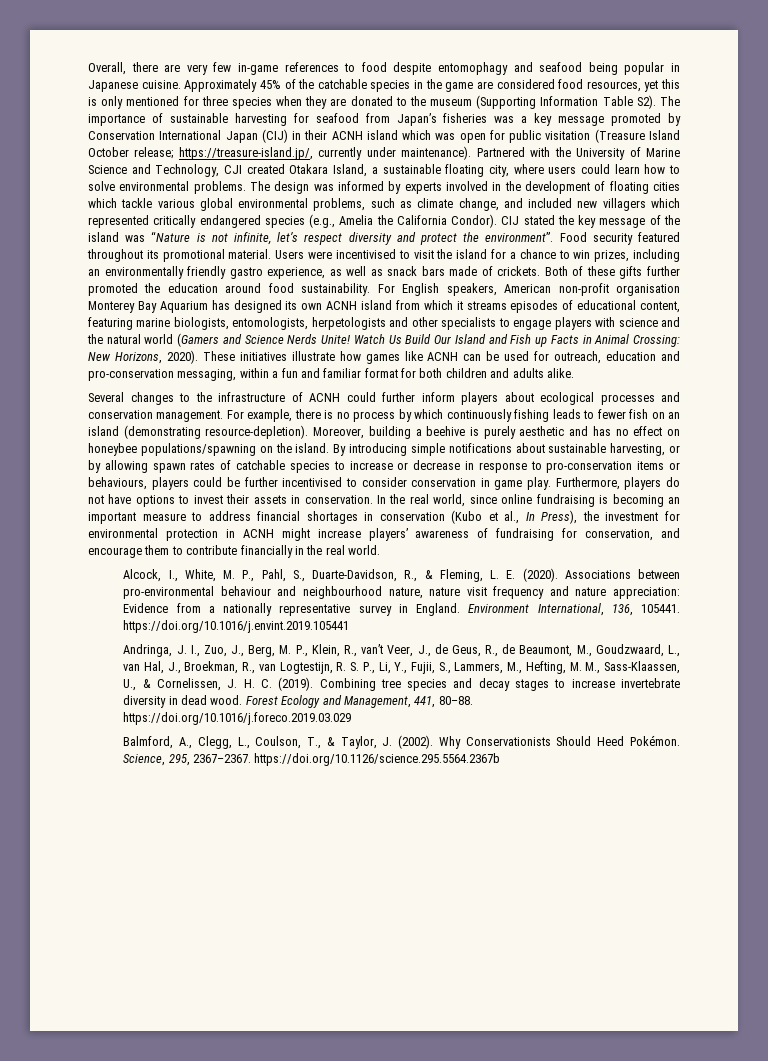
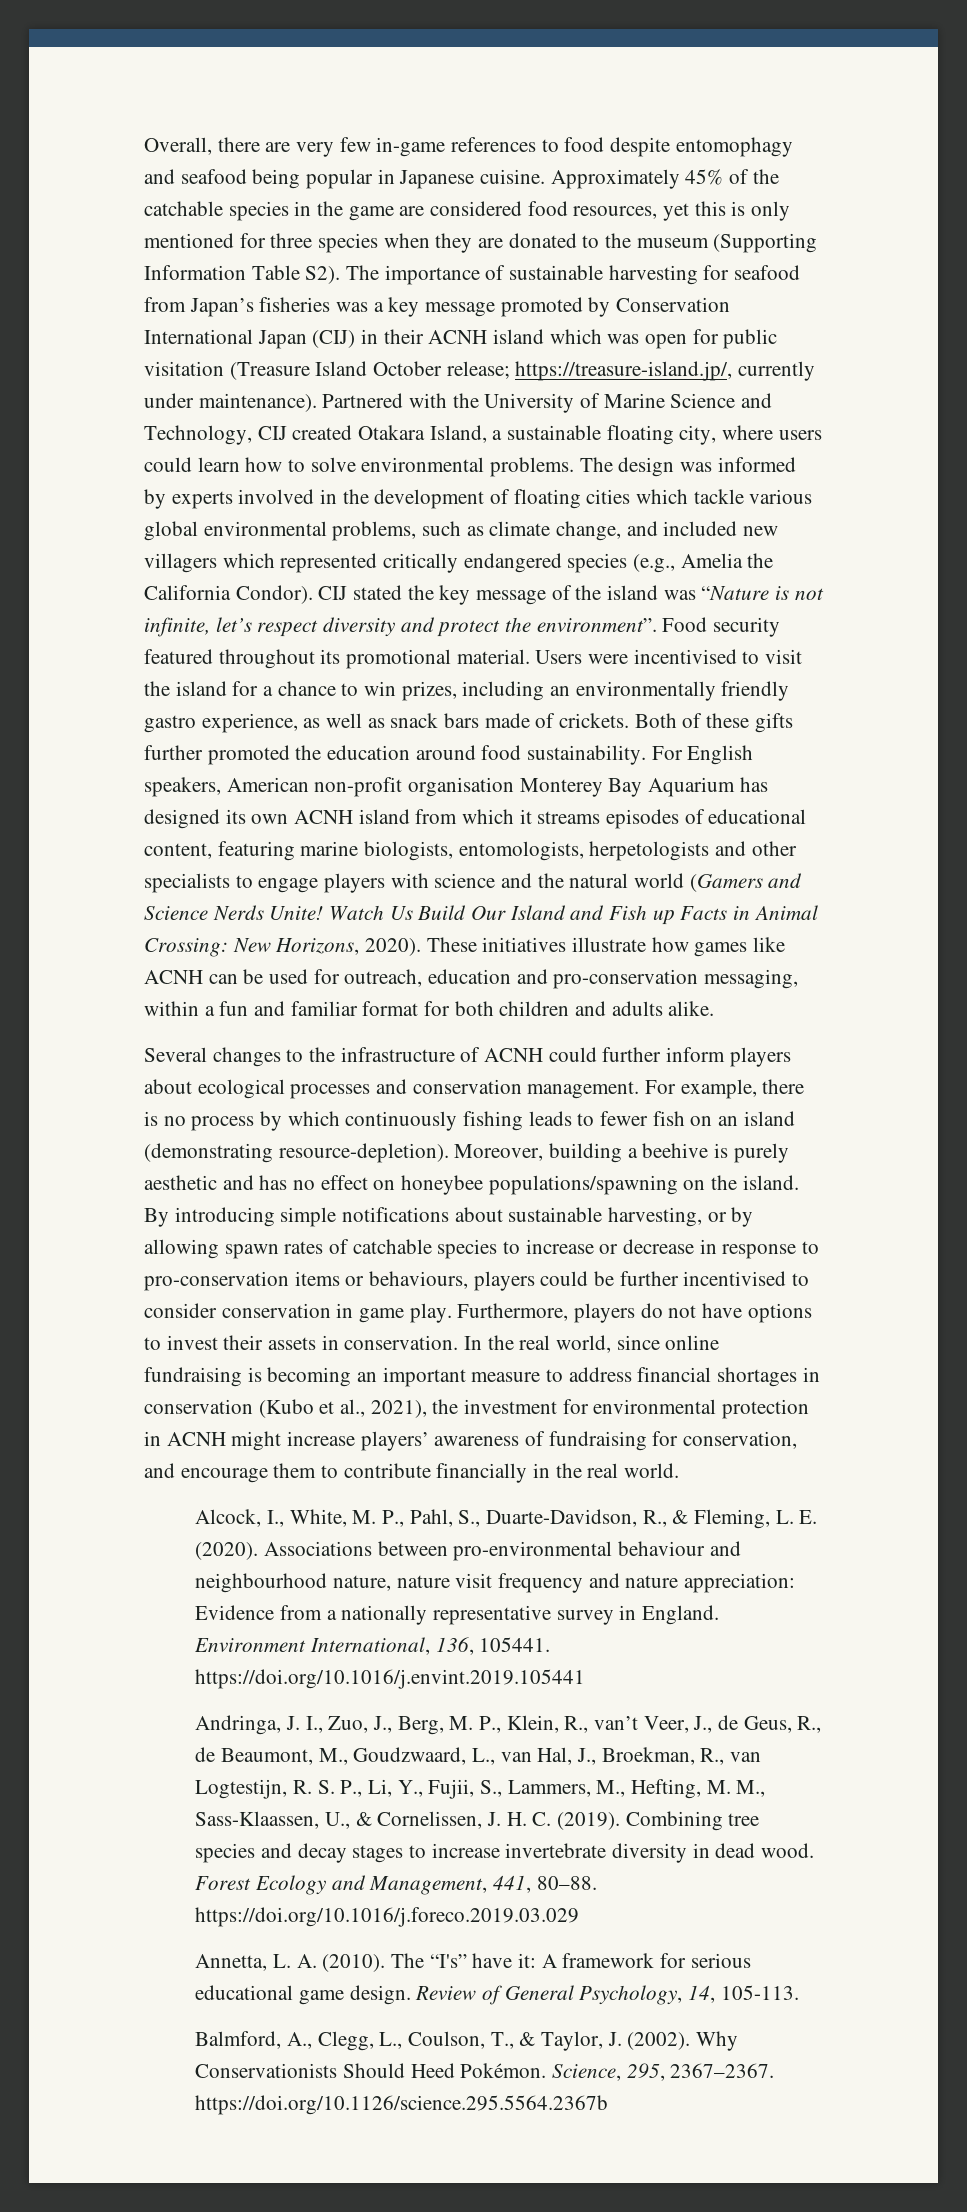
- Partnered with the University of Marine Science and Technology, CJI created Otakara Island, a sustainable floating city, where users could learn how to solve environmental problems.
+ Partnered with the University of Marine Science and Technology, CIJ created Otakara Island, a sustainable floating city, where users could learn how to solve environmental problems.
- In the real world, since online fundraising is becoming an important measure to address financial shortages in conservation (Kubo et al., In Press), the investment for environmental protection in ACNH might increase players’ awareness of fundraising for conservation, and encourage them to contribute financially in the real world.
+ In the real world, since online fundraising is becoming an important measure to address financial shortages in conservation (Kubo et al., 2021), the investment for environmental protection in ACNH might increase players’ awareness of fundraising for conservation, and encourage them to contribute financially in the real world.
+ Annetta, L. A. (2010). The “I's” have it: A framework for serious educational game design. Review of General Psychology, 14, 105-113.

